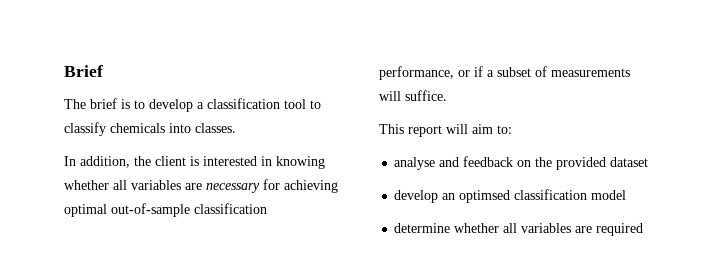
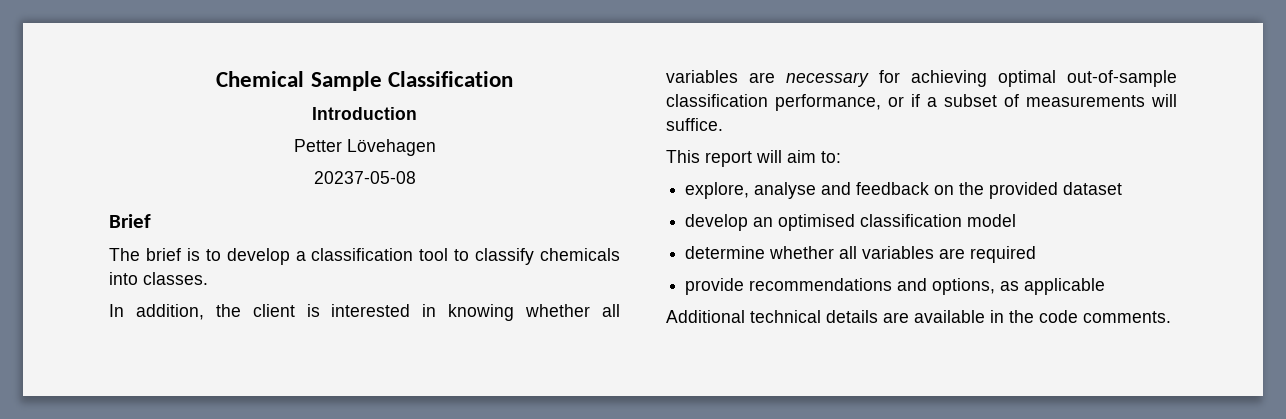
+ Chemical Sample Classification
+ Introduction
+ Petter Lövehagen
+ 20237-05-08
- analyse and feedback on the provided dataset
+ explore, analyse and feedback on the provided dataset
- develop an optimsed classification model
+ develop an optimised classification model
+ provide recommendations and options, as applicable
+ Additional technical details are available in the code comments.

